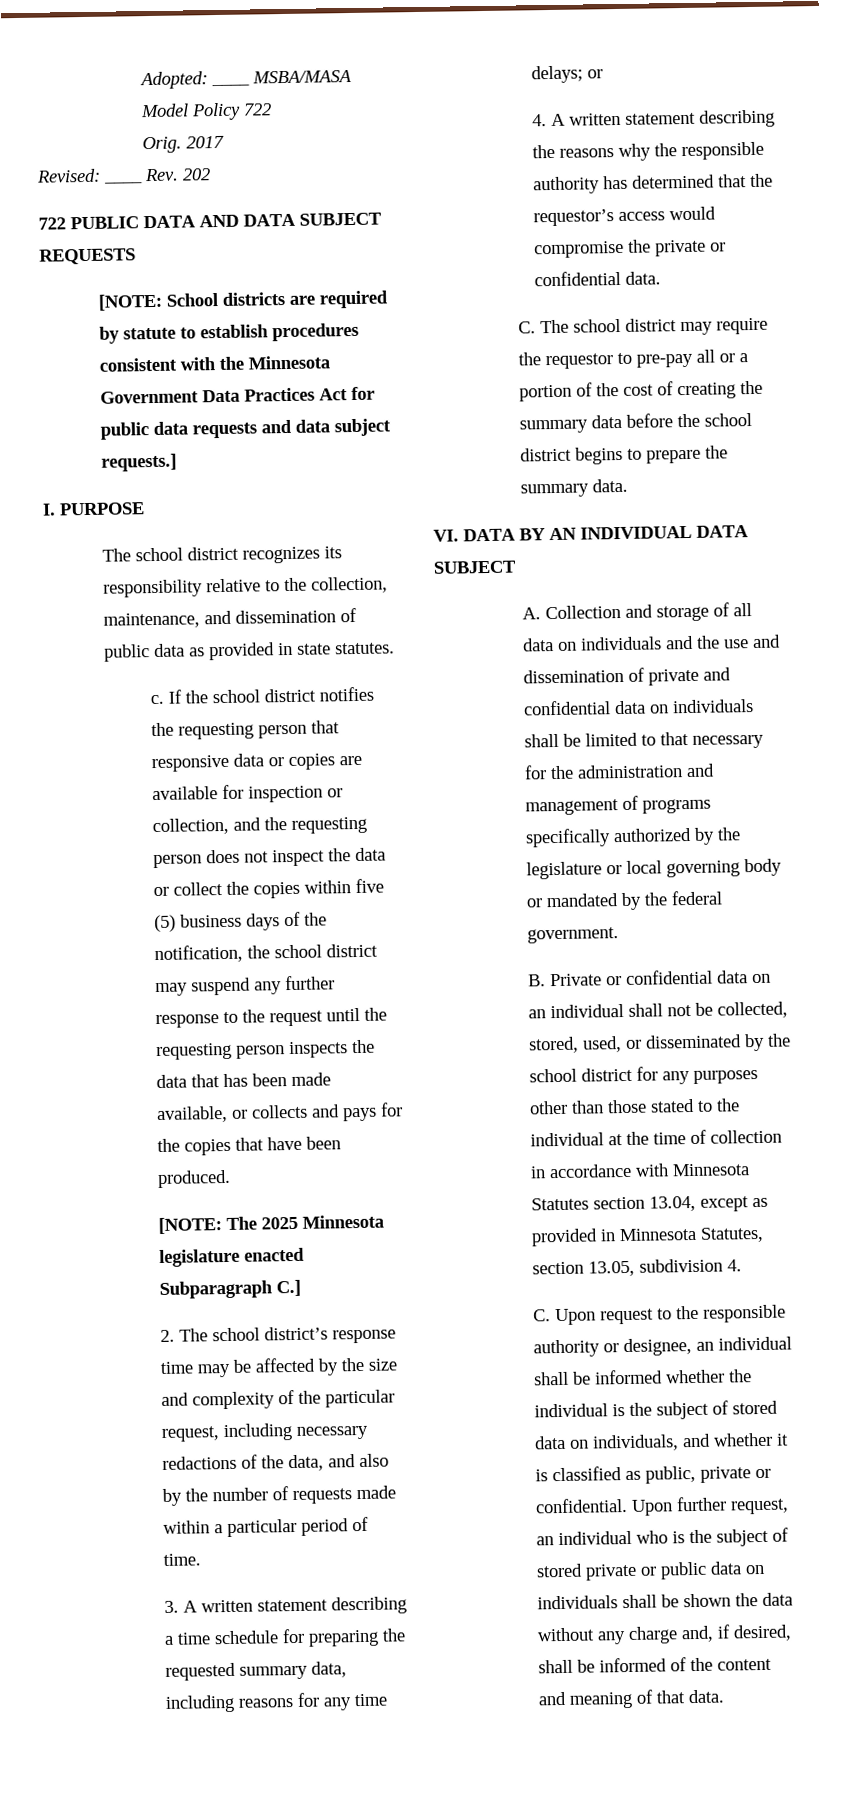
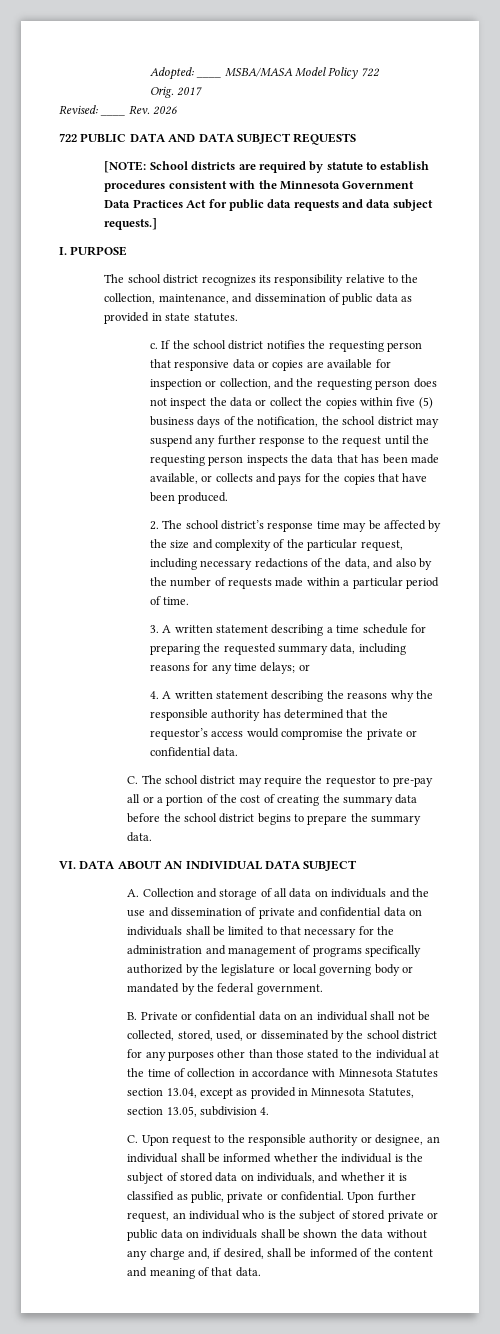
- Revised: ____ Rev. 202
+ Revised: ____ Rev. 2026
- [NOTE: The 2025 Minnesota legislature enacted Subparagraph C.]
- VI. DATA BY AN INDIVIDUAL DATA SUBJECT
+ VI. DATA ABOUT AN INDIVIDUAL DATA SUBJECT

